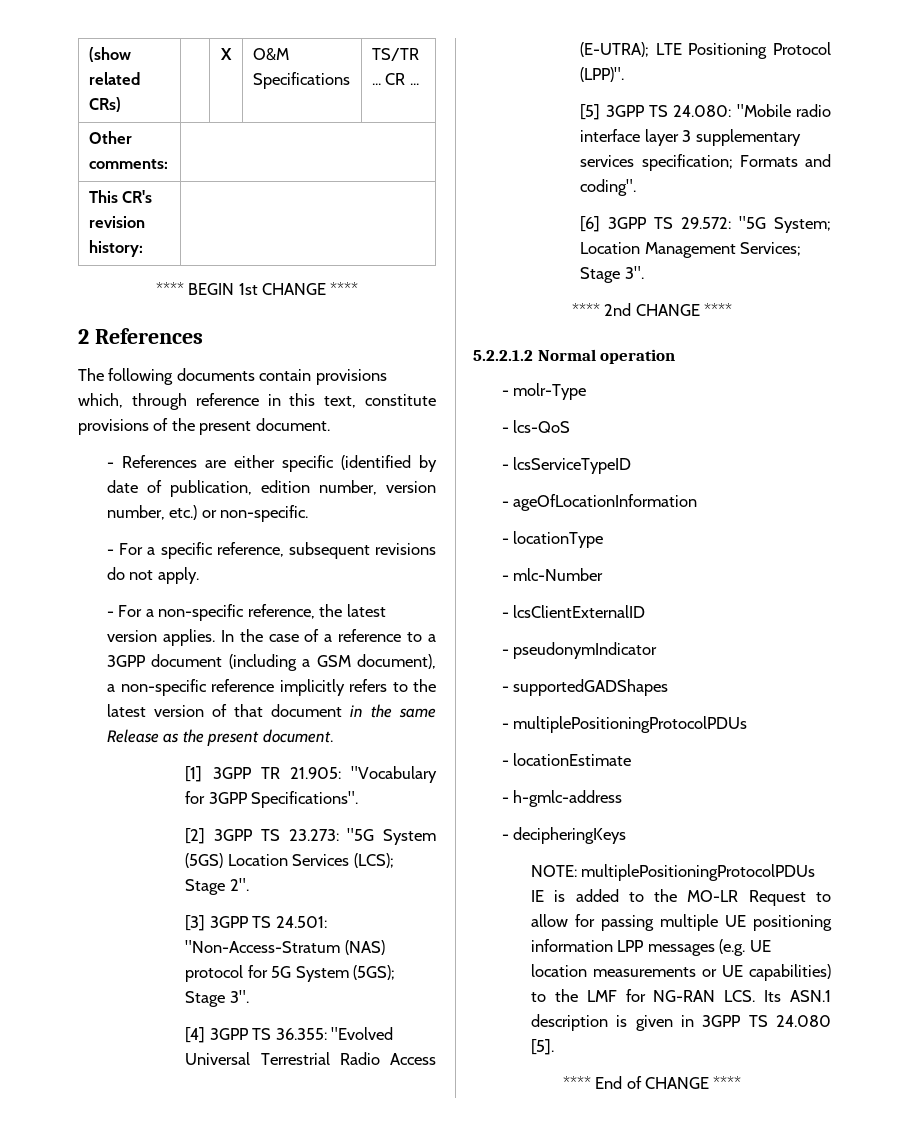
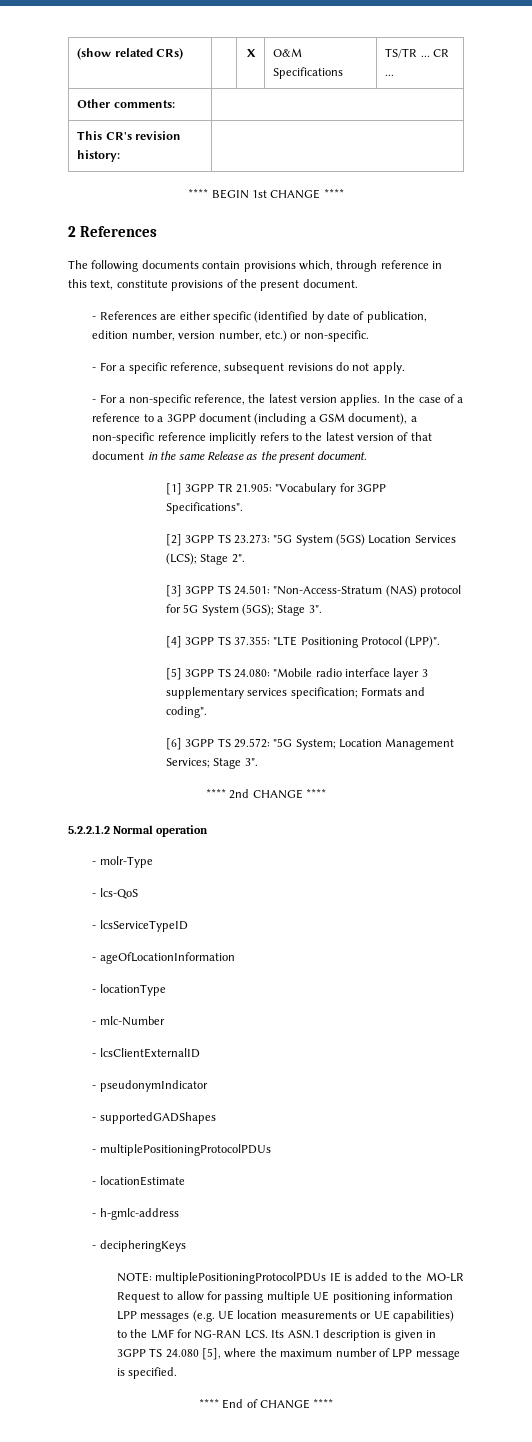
- [4] 3GPP TS 36.355: "Evolved Universal Terrestrial Radio Access (E-UTRA); LTE Positioning Protocol (LPP)".
+ [4] 3GPP TS 37.355: "LTE Positioning Protocol (LPP)".
- NOTE: multiplePositioningProtocolPDUs IE is added to the MO-LR Request to allow for passing multiple UE positioning information LPP messages (e.g. UE location measurements or UE capabilities) to the LMF for NG-RAN LCS. Its ASN.1 description is given in 3GPP TS 24.080 [5].
+ NOTE: multiplePositioningProtocolPDUs IE is added to the MO-LR Request to allow for passing multiple UE positioning information LPP messages (e.g. UE location measurements or UE capabilities) to the LMF for NG-RAN LCS. Its ASN.1 description is given in 3GPP TS 24.080 [5], where the maximum number of LPP message is specified.

